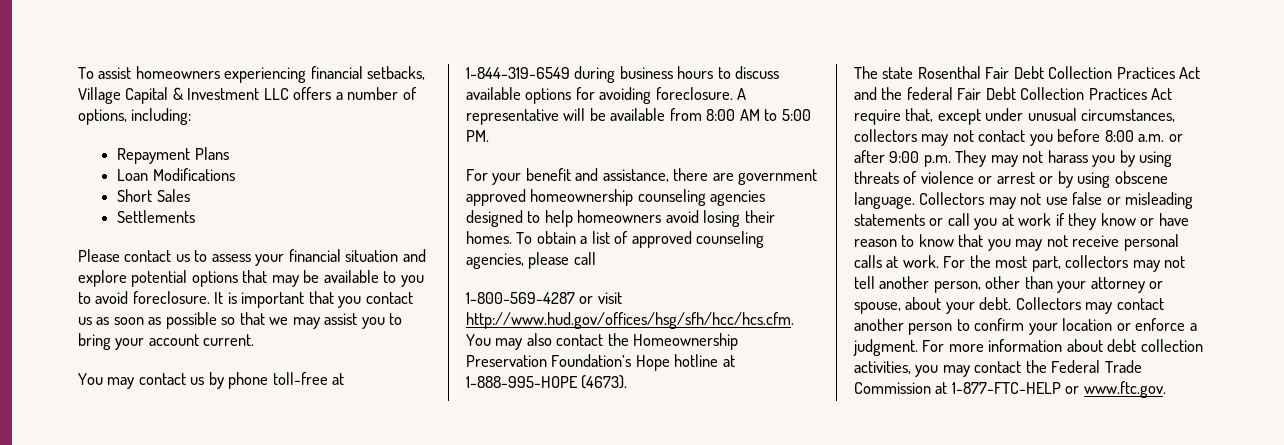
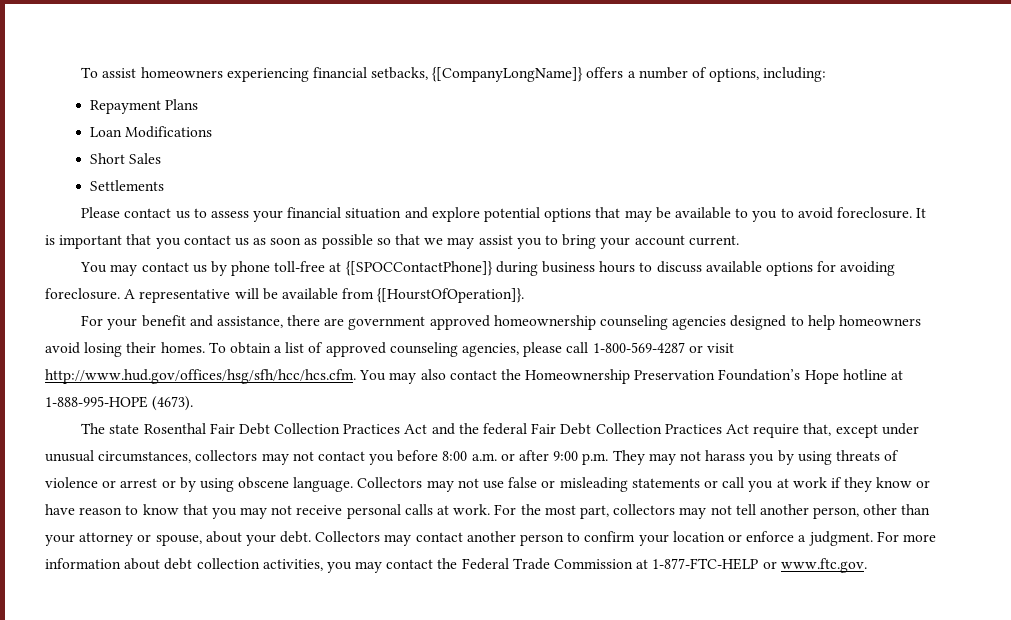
- To assist homeowners experiencing financial setbacks, Village Capital & Investment LLC offers a number of options, including:
+ To assist homeowners experiencing financial setbacks, {[CompanyLongName]} offers a number of options, including:
- You may contact us by phone toll-free at 1-844-319-6549 during business hours to discuss available options for avoiding foreclosure.
+ You may contact us by phone toll-free at {[SPOCContactPhone]} during business hours to discuss available options for avoiding foreclosure.
- A representative will be available from 8:00 AM to 5:00 PM.
+ A representative will be available from {[HourstOfOperation]}.
- To obtain a list of approved counseling agencies, please call
- 1-800-569-4287 or visit http://www.hud.gov/offices/hsg/sfh/hcc/hcs.cfm. You may also contact the Homeownership Preservation Foundation’s Hope hotline at 1-888-995-HOPE (4673).
+ To obtain a list of approved counseling agencies, please call 1-800-569-4287 or visit http://www.hud.gov/offices/hsg/sfh/hcc/hcs.cfm. You may also contact the Homeownership Preservation Foundation’s Hope hotline at 1-888-995-HOPE (4673).

